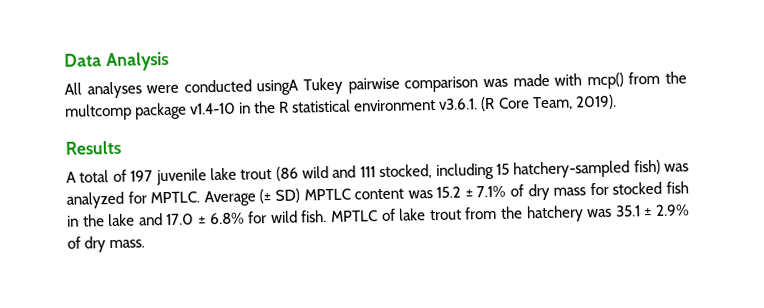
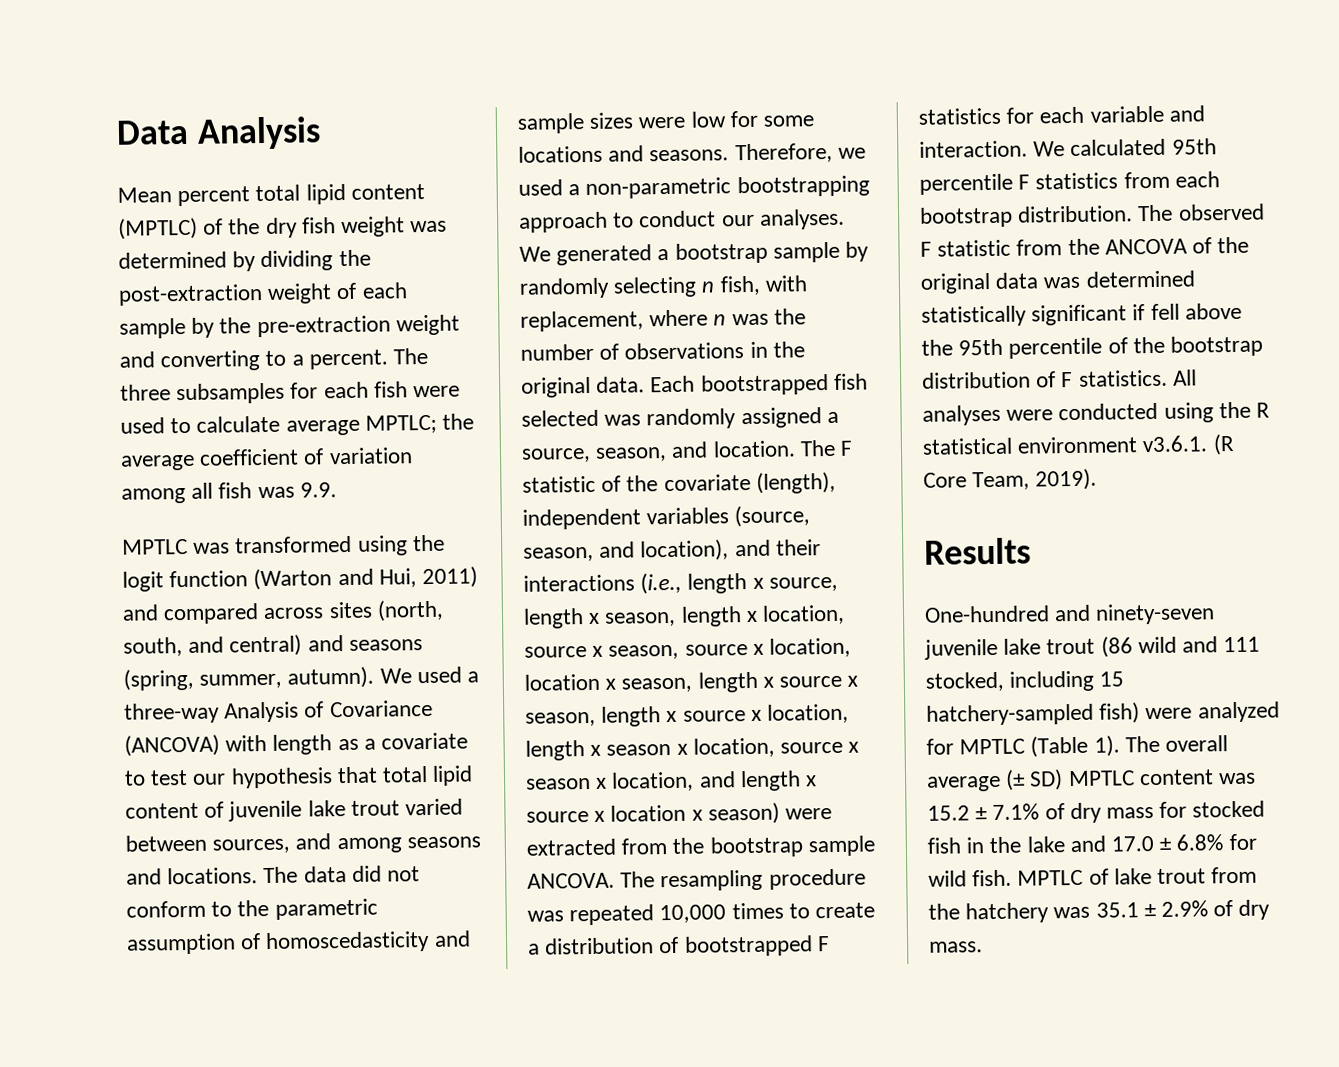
- All analyses were conducted usingA Tukey pairwise comparison was made with mcp() from the multcomp package v1.4-10 in the R statistical environment v3.6.1. (R Core Team, 2019).
+ Mean percent total lipid content (MPTLC) of the dry fish weight was determined by dividing the post-extraction weight of each sample by the pre-extraction weight and converting to a percent. The three subsamples for each fish were used to calculate average MPTLC; the average coefficient of variation among all fish was 9.9.
+ MPTLC was transformed using the logit function (Warton and Hui, 2011) and compared across sites (north, south, and central) and seasons (spring, summer, autumn). We used a three-way Analysis of Covariance (ANCOVA) with length as a covariate to test our hypothesis that total lipid content of juvenile lake trout varied between sources, and among seasons and locations. The data did not conform to the parametric assumption of homoscedasticity and sample sizes were low for some locations and seasons. Therefore, we used a non-parametric bootstrapping approach to conduct our analyses. We generated a bootstrap sample by randomly selecting n fish, with replacement, where n was the number of observations in the original data. Each bootstrapped fish selected was randomly assigned a source, season, and location. The F statistic of the covariate (length), independent variables (source, season, and location), and their interactions (i.e., length x source, length x season, length x location, source x season, source x location, location x season, length x source x season, length x source x location, length x season x location, source x season x location, and length x source x location x season) were extracted from the bootstrap sample ANCOVA. The resampling procedure was repeated 10,000 times to create a distribution of bootstrapped F statistics for each variable and interaction. We calculated 95th percentile F statistics from each bootstrap distribution. The observed F statistic from the ANCOVA of the original data was determined statistically significant if fell above the 95th percentile of the bootstrap distribution of F statistics. All analyses were conducted using the R statistical environment v3.6.1. (R Core Team, 2019).
- A total of 197 juvenile lake trout (86 wild and 111 stocked, including 15 hatchery-sampled fish) was analyzed for MPTLC. Average (± SD) MPTLC content was 15.2 ± 7.1% of dry mass for stocked fish in the lake and 17.0 ± 6.8% for wild fish.
+ One-hundred and ninety-seven juvenile lake trout (86 wild and 111 stocked, including 15 hatchery-sampled fish) were analyzed for MPTLC (Table 1). The overall average (± SD) MPTLC content was 15.2 ± 7.1% of dry mass for stocked fish in the lake and 17.0 ± 6.8% for wild fish.

